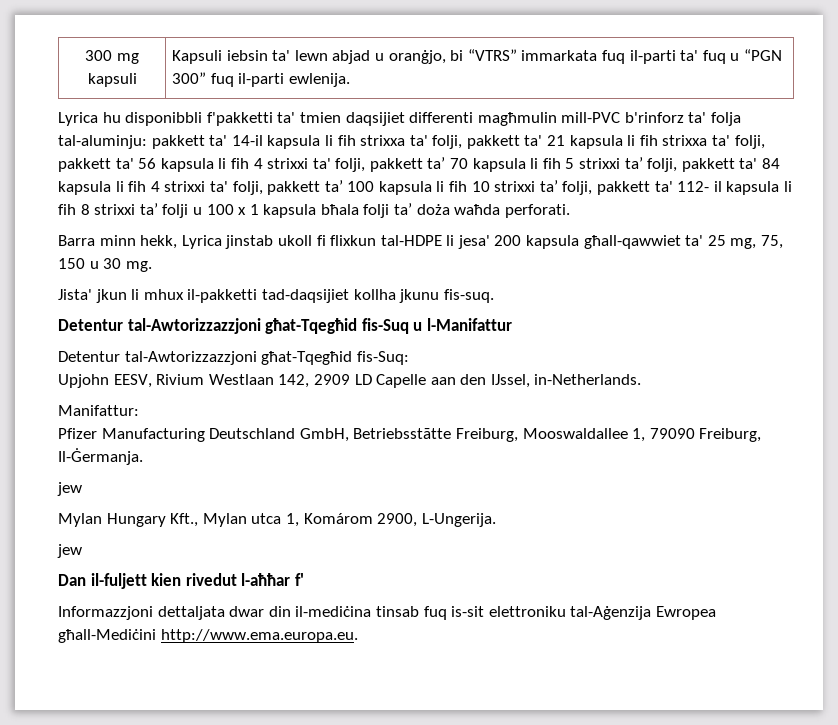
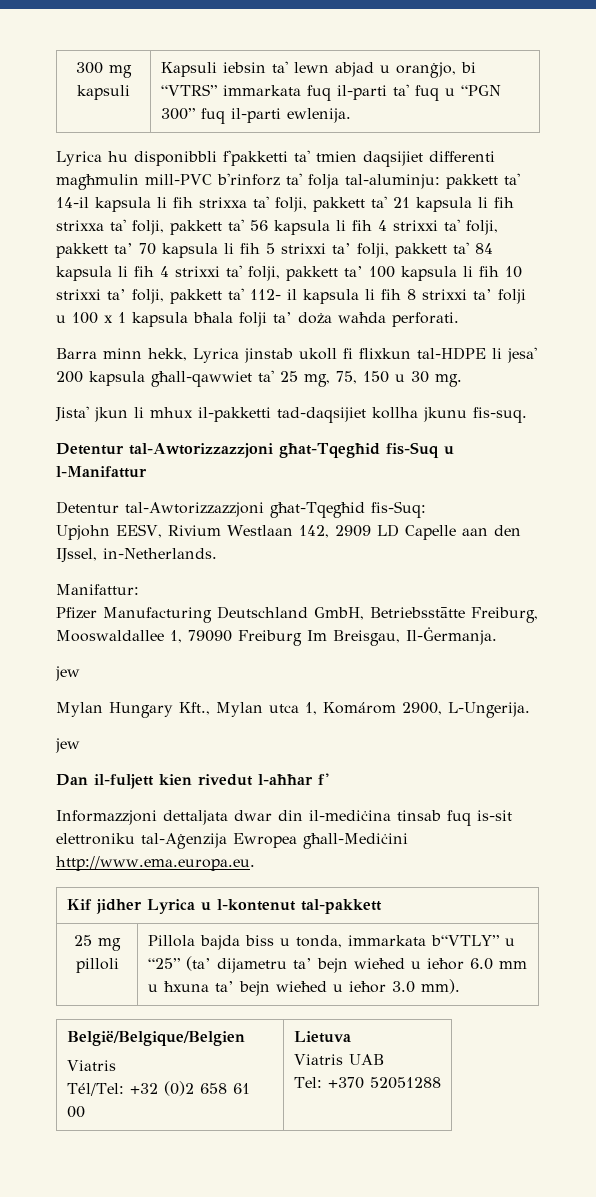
- Pfizer Manufacturing Deutschland GmbH, Betriebsstātte Freiburg, Mooswaldallee 1, 79090 Freiburg, Il-Ġermanja.
+ Pfizer Manufacturing Deutschland GmbH, Betriebsstātte Freiburg, Mooswaldallee 1, 79090 Freiburg Im Breisgau, Il-Ġermanja.
+ Kif jidher Lyrica u l-kontenut tal-pakkett
+ 25 mg pilloli | Pillola bajda biss u tonda, immarkata b“VTLY” u “25” (ta’ dijametru ta’ bejn wieħed u ieħor 6.0 mm u ħxuna ta’ bejn wieħed u ieħor 3.0 mm).
+ België/Belgique/Belgien
+ Viatris
+ Tél/Tel: +32 (0)2 658 61 00 | Lietuva
+ Viatris UAB
+ Tel: +370 52051288

